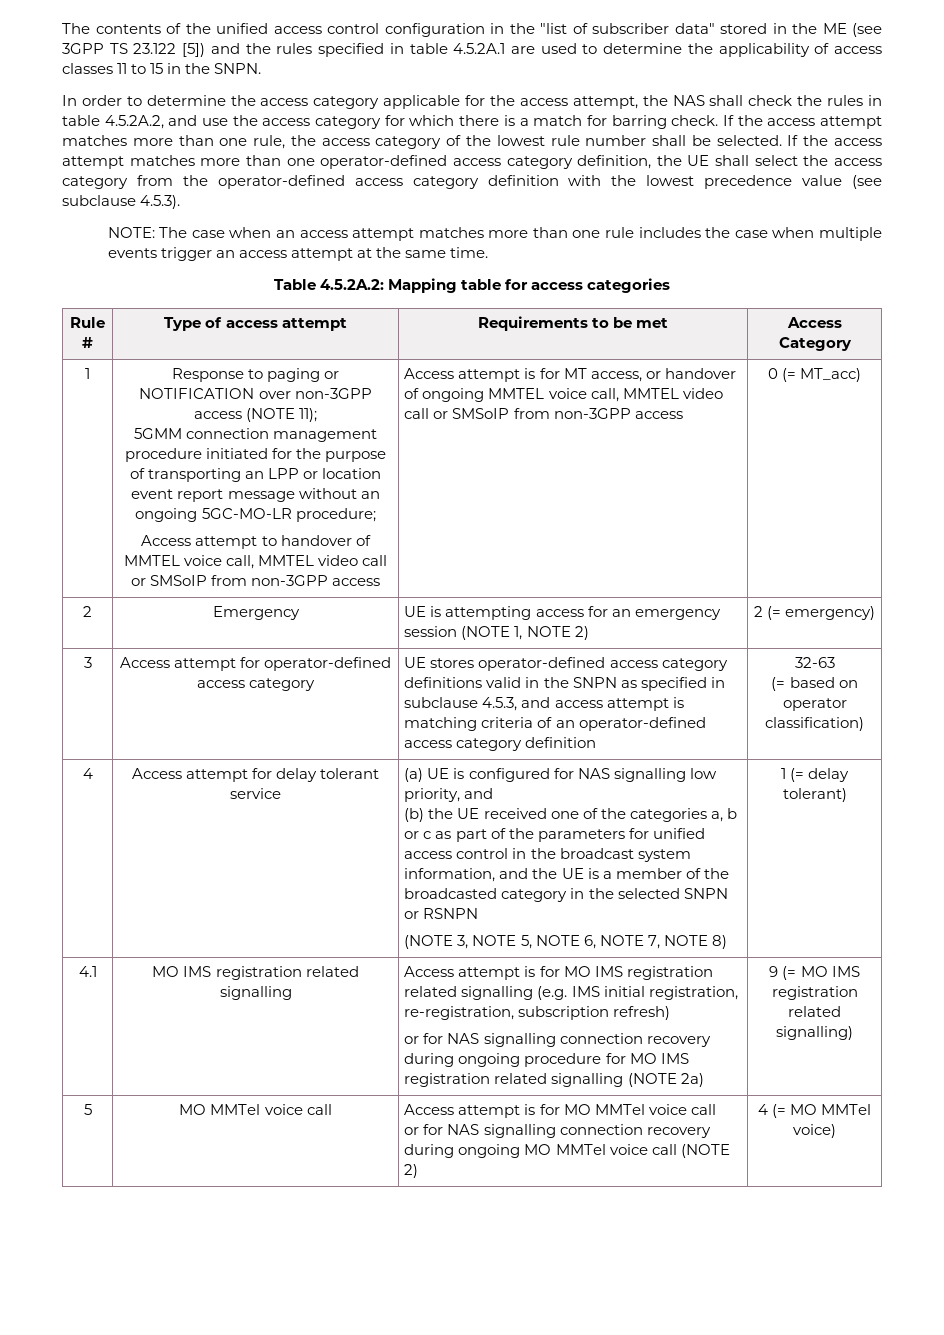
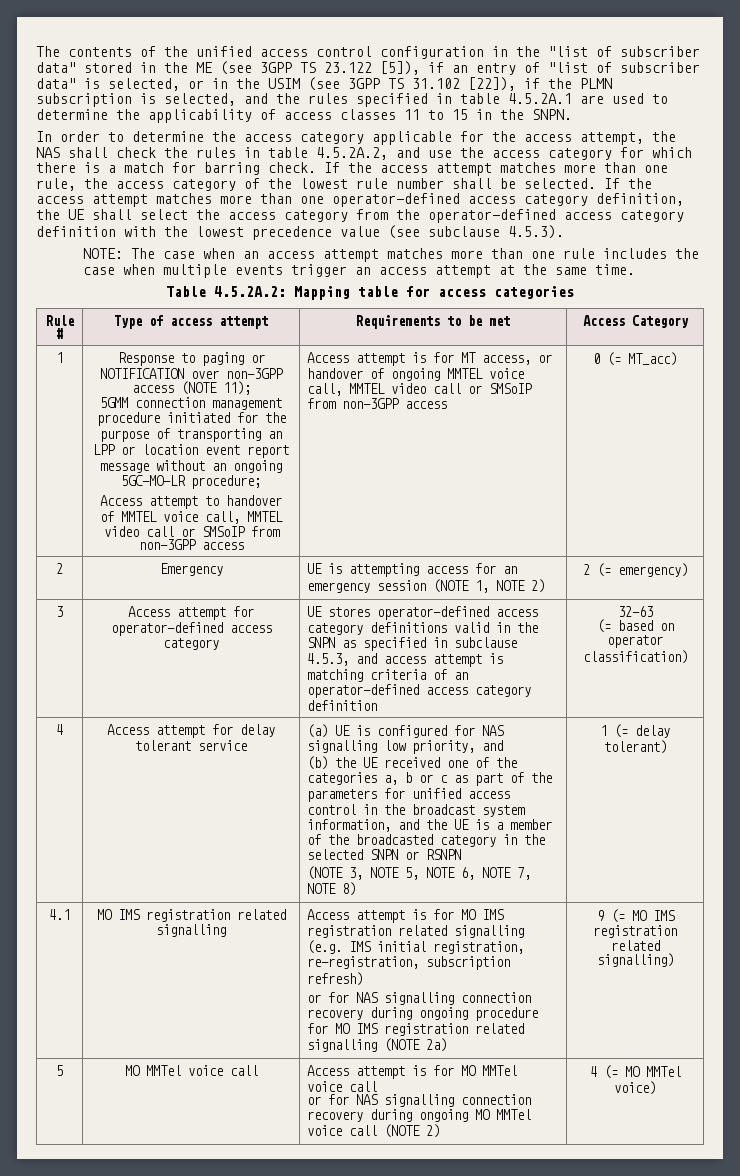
- The contents of the unified access control configuration in the "list of subscriber data" stored in the ME (see 3GPP TS 23.122 [5]) and the rules specified in table 4.5.2A.1 are used to determine the applicability of access classes 11 to 15 in the SNPN.
+ The contents of the unified access control configuration in the "list of subscriber data" stored in the ME (see 3GPP TS 23.122 [5]), if an entry of "list of subscriber data" is selected, or in the USIM (see 3GPP TS 31.102 [22]), if the PLMN subscription is selected, and the rules specified in table 4.5.2A.1 are used to determine the applicability of access classes 11 to 15 in the SNPN.

